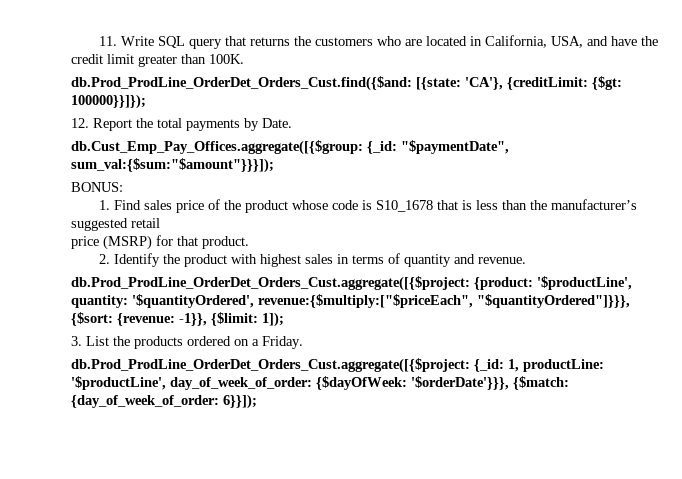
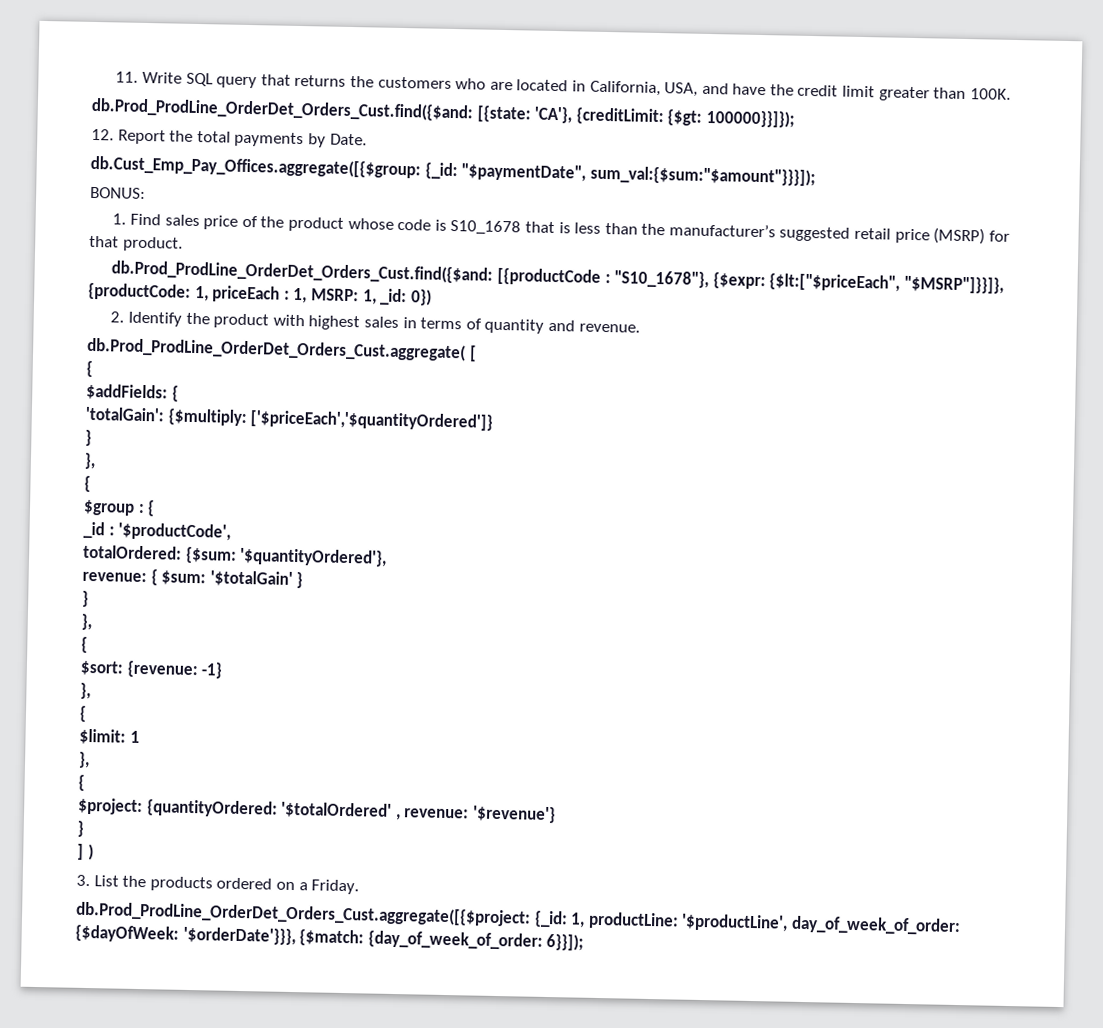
- 1. Find sales price of the product whose code is S10_1678 that is less than the manufacturer’s suggested retail
- price (MSRP) for that product.
+ 1. Find sales price of the product whose code is S10_1678 that is less than the manufacturer’s suggested retail price (MSRP) for that product.
+ db.Prod_ProdLine_OrderDet_Orders_Cust.find({$and: [{productCode : "S10_1678"}, {$expr: {$lt:["$priceEach", "$MSRP"]}}]}, {productCode: 1, priceEach : 1, MSRP: 1, _id: 0})
- db.Prod_ProdLine_OrderDet_Orders_Cust.aggregate([{$project: {product: '$productLine', quantity: '$quantityOrdered', revenue:{$multiply:["$priceEach", "$quantityOrdered"]}}}, {$sort: {revenue: -1}}, {$limit: 1]);
+ db.Prod_ProdLine_OrderDet_Orders_Cust.aggregate( [
+ {
+ $addFields: {
+ 'totalGain': {$multiply: ['$priceEach','$quantityOrdered']}
+ }
+ },
+ {
+ $group : {
+ _id : '$productCode',
+ totalOrdered: {$sum: '$quantityOrdered'},
+ revenue: { $sum: '$totalGain' }
+ }
+ },
+ {
+ $sort: {revenue: -1}
+ },
+ {
+ $limit: 1
+ },
+ {
+ $project: {quantityOrdered: '$totalOrdered' , revenue: '$revenue'}
+ }
+ ] )

